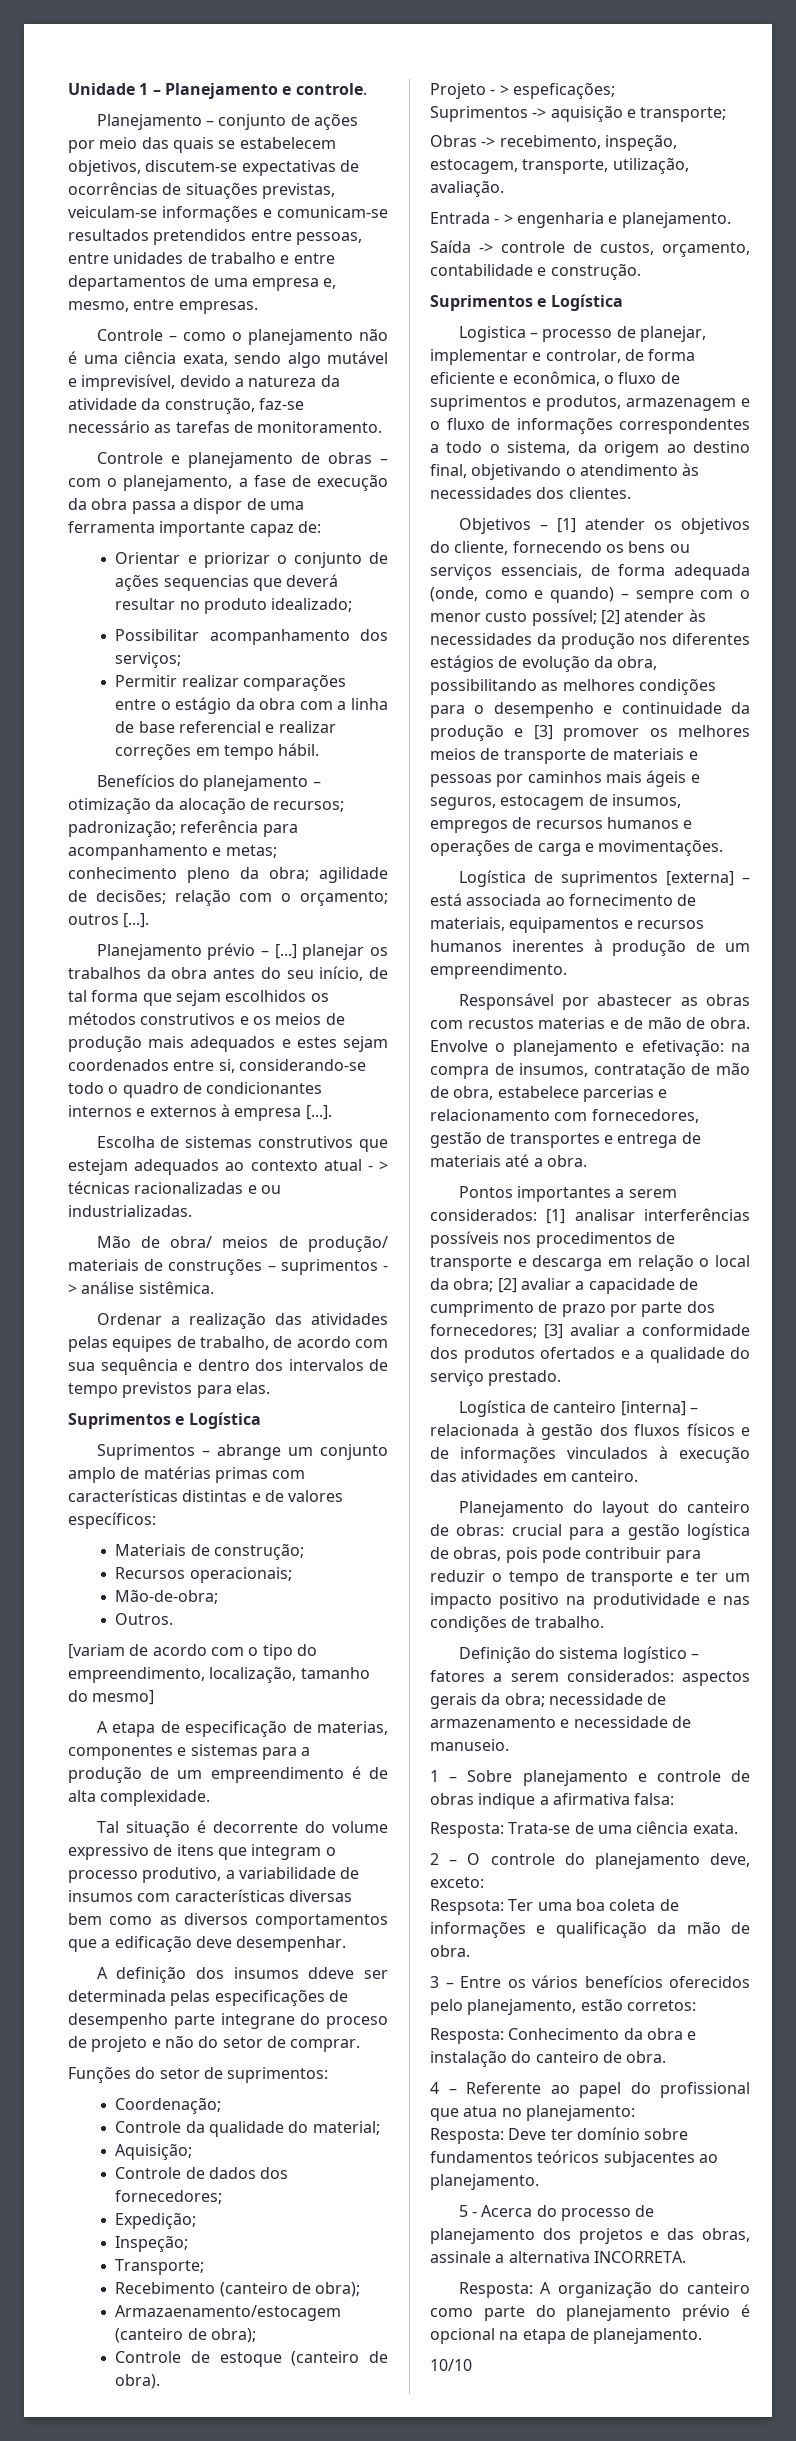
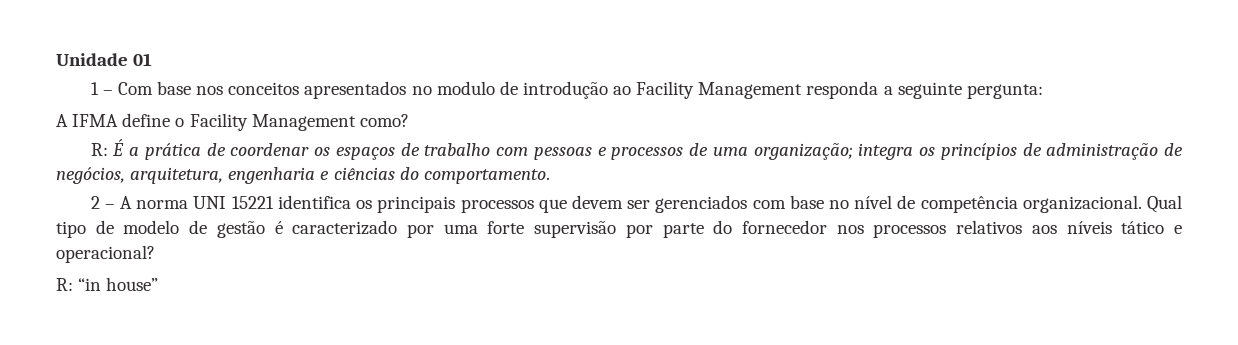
- Unidade 1 – Planejamento e controle.
- Planejamento – conjunto de ações por meio das quais se estabelecem objetivos, discutem-se expectativas de ocorrências de situações previstas, veiculam-se informações e comunicam-se resultados pretendidos entre pessoas, entre unidades de trabalho e entre departamentos de uma empresa e, mesmo, entre empresas.
- Controle – como o planejamento não é uma ciência exata, sendo algo mutável e imprevisível, devido a natureza da atividade da construção, faz-se necessário as tarefas de monitoramento.
- Controle e planejamento de obras – com o planejamento, a fase de execução da obra passa a dispor de uma ferramenta importante capaz de:
- Orientar e priorizar o conjunto de ações sequencias que deverá resultar no produto idealizado;
- Possibilitar acompanhamento dos serviços;
- Permitir realizar comparações entre o estágio da obra com a linha de base referencial e realizar correções em tempo hábil.
- Benefícios do planejamento – otimização da alocação de recursos; padronização; referência para acompanhamento e metas; conhecimento pleno da obra; agilidade de decisões; relação com o orçamento; outros [...].
- Planejamento prévio – [...] planejar os trabalhos da obra antes do seu início, de tal forma que sejam escolhidos os métodos construtivos e os meios de produção mais adequados e estes sejam coordenados entre si, considerando-se todo o quadro de condicionantes internos e externos à empresa [...].
- Escolha de sistemas construtivos que estejam adequados ao contexto atual - > técnicas racionalizadas e ou industrializadas.
- Mão de obra/ meios de produção/ materiais de construções – suprimentos - > análise sistêmica.
- Ordenar a realização das atividades pelas equipes de trabalho, de acordo com sua sequência e dentro dos intervalos de tempo previstos para elas.
- Suprimentos e Logística
- Suprimentos – abrange um conjunto amplo de matérias primas com características distintas e de valores específicos:
- Materiais de construção;
- Recursos operacionais;
- Mão-de-obra;
- Outros.
- [variam de acordo com o tipo do empreendimento, localização, tamanho do mesmo]
- A etapa de especificação de materias, componentes e sistemas para a produção de um empreendimento é de alta complexidade.
- Tal situação é decorrente do volume expressivo de itens que integram o processo produtivo, a variabilidade de insumos com características diversas bem como as diversos comportamentos que a edificação deve desempenhar.
- A definição dos insumos ddeve ser determinada pelas especificações de desempenho parte integrane do proceso de projeto e não do setor de comprar.
- Funções do setor de suprimentos:
- Coordenação;
- Controle da qualidade do material;
- Aquisição;
- Controle de dados dos fornecedores;
- Expedição;
- Inspeção;
- Transporte;
- Recebimento (canteiro de obra);
- Armazaenamento/estocagem (canteiro de obra);
- Controle de estoque (canteiro de obra).
- Projeto - > espeficações;
- Suprimentos -> aquisição e transporte;
- Obras -> recebimento, inspeção, estocagem, transporte, utilização, avaliação.
- Entrada - > engenharia e planejamento.
- Saída -> controle de custos, orçamento, contabilidade e construção.
- Suprimentos e Logística
- Logistica – processo de planejar, implementar e controlar, de forma eficiente e econômica, o fluxo de suprimentos e produtos, armazenagem e o fluxo de informações correspondentes a todo o sistema, da origem ao destino final, objetivando o atendimento às necessidades dos clientes.
- Objetivos – [1] atender os objetivos do cliente, fornecendo os bens ou serviços essenciais, de forma adequada (onde, como e quando) – sempre com o menor custo possível; [2] atender às necessidades da produção nos diferentes estágios de evolução da obra, possibilitando as melhores condições para o desempenho e continuidade da produção e [3] promover os melhores meios de transporte de materiais e pessoas por caminhos mais ágeis e seguros, estocagem de insumos, empregos de recursos humanos e operações de carga e movimentações.
- Logística de suprimentos [externa] – está associada ao fornecimento de materiais, equipamentos e recursos humanos inerentes à produção de um empreendimento.
- Responsável por abastecer as obras com recustos materias e de mão de obra. Envolve o planejamento e efetivação: na compra de insumos, contratação de mão de obra, estabelece parcerias e relacionamento com fornecedores, gestão de transportes e entrega de materiais até a obra.
- Pontos importantes a serem considerados: [1] analisar interferências possíveis nos procedimentos de transporte e descarga em relação o local da obra; [2] avaliar a capacidade de cumprimento de prazo por parte dos fornecedores; [3] avaliar a conformidade dos produtos ofertados e a qualidade do serviço prestado.
- Logística de canteiro [interna] – relacionada à gestão dos fluxos físicos e de informações vinculados à execução das atividades em canteiro.
- Planejamento do layout do canteiro de obras: crucial para a gestão logística de obras, pois pode contribuir para reduzir o tempo de transporte e ter um impacto positivo na produtividade e nas condições de trabalho.
- Definição do sistema logístico – fatores a serem considerados: aspectos gerais da obra; necessidade de armazenamento e necessidade de manuseio.
- 1 – Sobre planejamento e controle de obras indique a afirmativa falsa:
- Resposta: Trata-se de uma ciência exata.
- 2 – O controle do planejamento deve, exceto:
- Respsota: Ter uma boa coleta de informações e qualificação da mão de obra.
- 3 – Entre os vários benefícios oferecidos pelo planejamento, estão corretos:
- Resposta: Conhecimento da obra e instalação do canteiro de obra.
- 4 – Referente ao papel do profissional que atua no planejamento:
- Resposta: Deve ter domínio sobre fundamentos teóricos subjacentes ao planejamento.
- 5 - Acerca do processo de planejamento dos projetos e das obras, assinale a alternativa INCORRETA.
- Resposta: A organização do canteiro como parte do planejamento prévio é opcional na etapa de planejamento.
- 10/10
+ Unidade 01
+ 1 – Com base nos conceitos apresentados no modulo de introdução ao Facility Management responda a seguinte pergunta:
+ A IFMA define o Facility Management como?
+ R: É a prática de coordenar os espaços de trabalho com pessoas e processos de uma organização; integra os princípios de administração de negócios, arquitetura, engenharia e ciências do comportamento.
+ 2 – A norma UNI 15221 identifica os principais processos que devem ser gerenciados com base no nível de competência organizacional. Qual tipo de modelo de gestão é caracterizado por uma forte supervisão por parte do fornecedor nos processos relativos aos níveis tático e operacional?
+ R: “in house”

